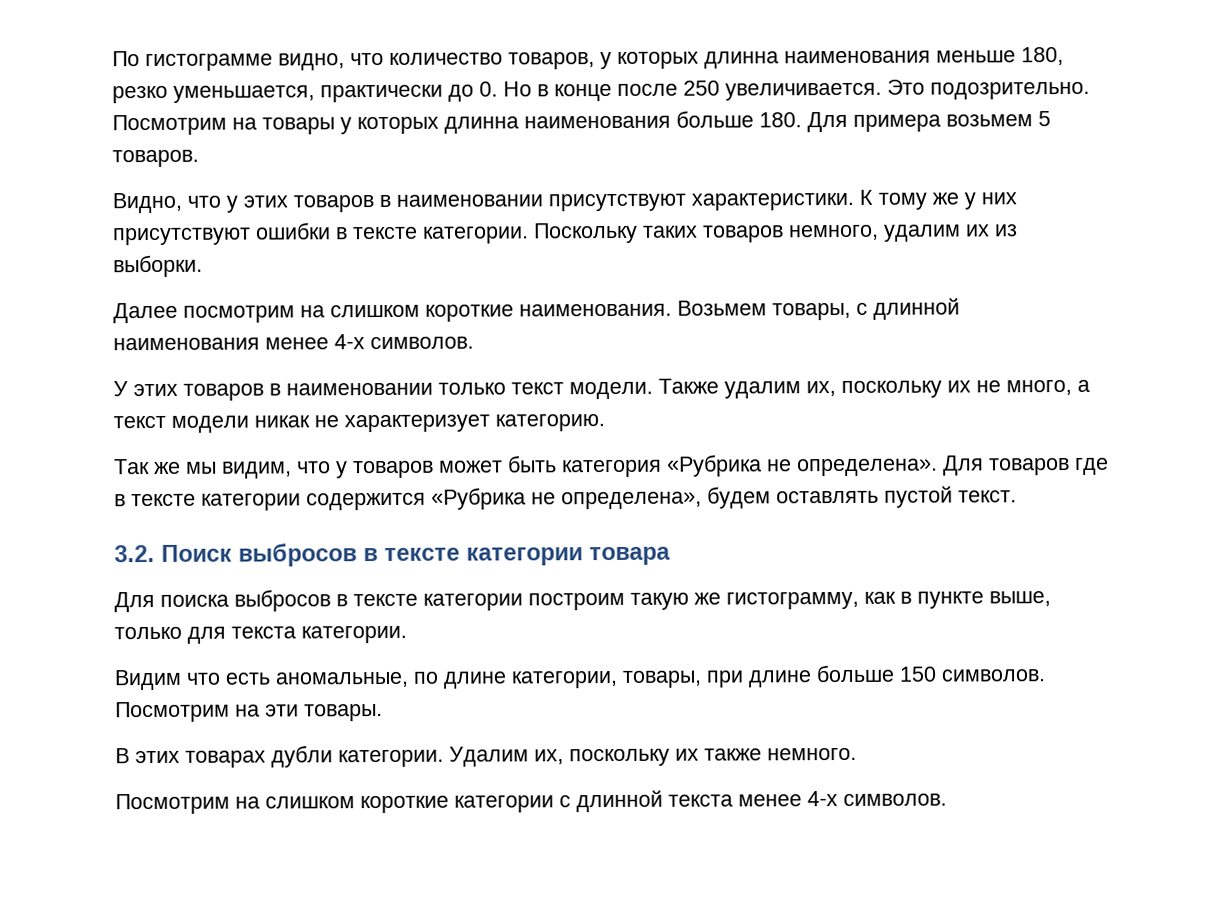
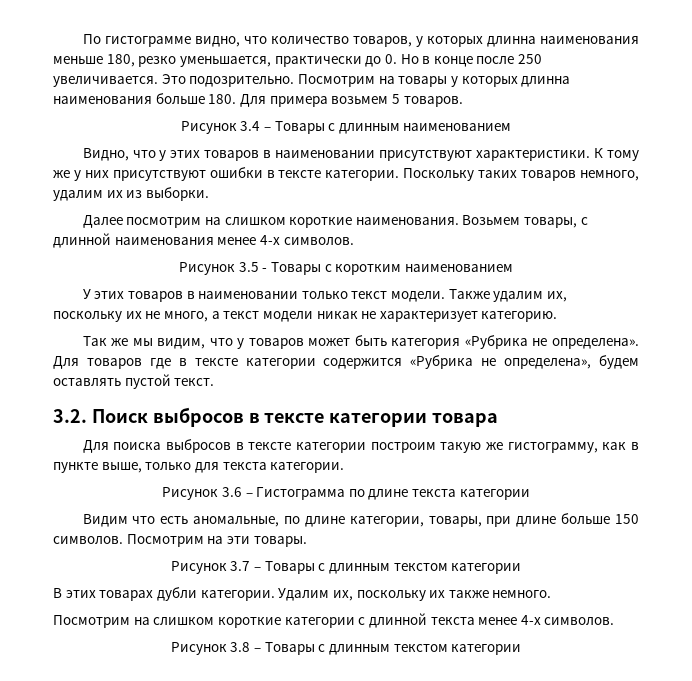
+ Рисунок 3.4 – Товары с длинным наименованием
+ Рисунок 3.5 - Товары с коротким наименованием
+ Рисунок 3.6 – Гистограмма по длине текста категории
+ Рисунок 3.7 – Товары с длинным текстом категории
+ Рисунок 3.8 – Товары с длинным текстом категории

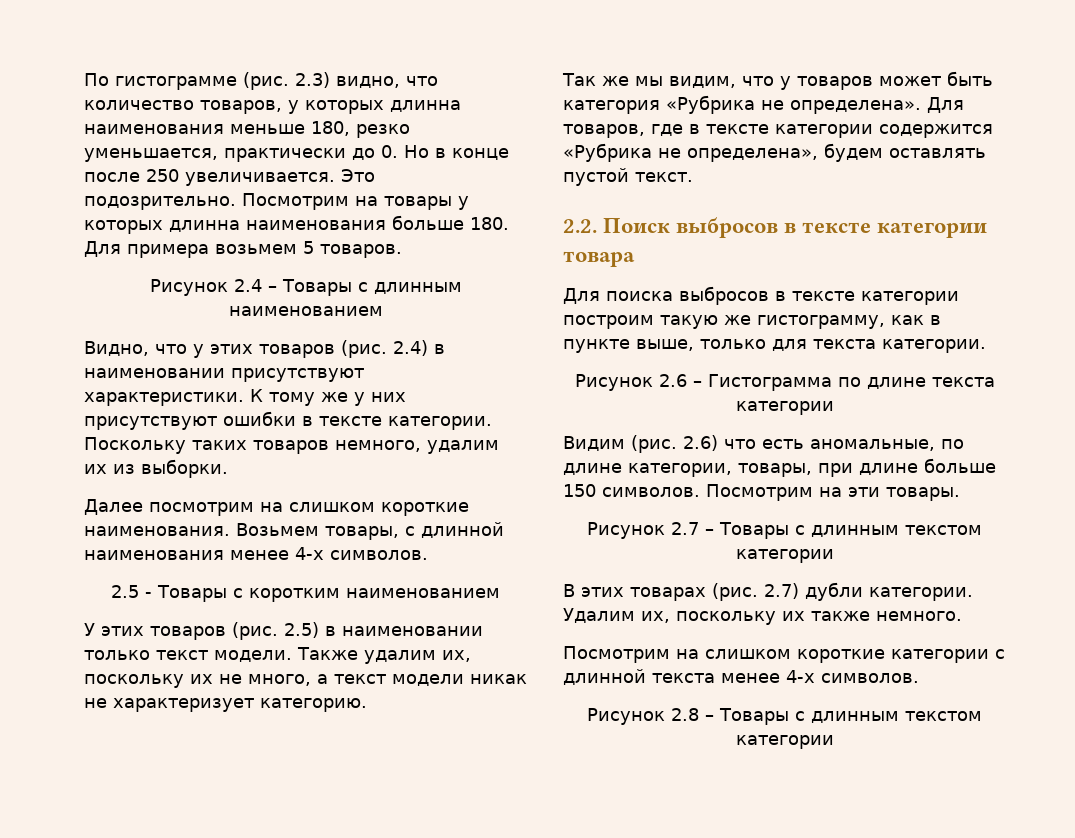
- По гистограмме видно, что количество товаров, у которых длинна наименования меньше 180, резко уменьшается, практически до 0. Но в конце после 250 увеличивается.
+ По гистограмме (рис. 2.3) видно, что количество товаров, у которых длинна наименования меньше 180, резко уменьшается, практически до 0. Но в конце после 250 увеличивается.
- Рисунок 3.4 – Товары с длинным наименованием
+ Рисунок 2.4 – Товары с длинным наименованием
- Видно, что у этих товаров в наименовании присутствуют характеристики.
+ Видно, что у этих товаров (рис. 2.4) в наименовании присутствуют характеристики.
- Рисунок 3.5 - Товары с коротким наименованием
+ 2.5 - Товары с коротким наименованием
- У этих товаров в наименовании только текст модели.
+ У этих товаров (рис. 2.5) в наименовании только текст модели.
- Для товаров где в тексте категории содержится «Рубрика не определена», будем оставлять пустой текст.
+ Для товаров, где в тексте категории содержится «Рубрика не определена», будем оставлять пустой текст.
- 3.2. Поиск выбросов в тексте категории товара
+ 2.2. Поиск выбросов в тексте категории товара
- Рисунок 3.6 – Гистограмма по длине текста категории
+ Рисунок 2.6 – Гистограмма по длине текста категории
- Видим что есть аномальные, по длине категории, товары, при длине больше 150 символов.
+ Видим (рис. 2.6) что есть аномальные, по длине категории, товары, при длине больше 150 символов.
- Рисунок 3.7 – Товары с длинным текстом категории
+ Рисунок 2.7 – Товары с длинным текстом категории
- В этих товарах дубли категории.
+ В этих товарах (рис. 2.7) дубли категории.
- Рисунок 3.8 – Товары с длинным текстом категории
+ Рисунок 2.8 – Товары с длинным текстом категории

